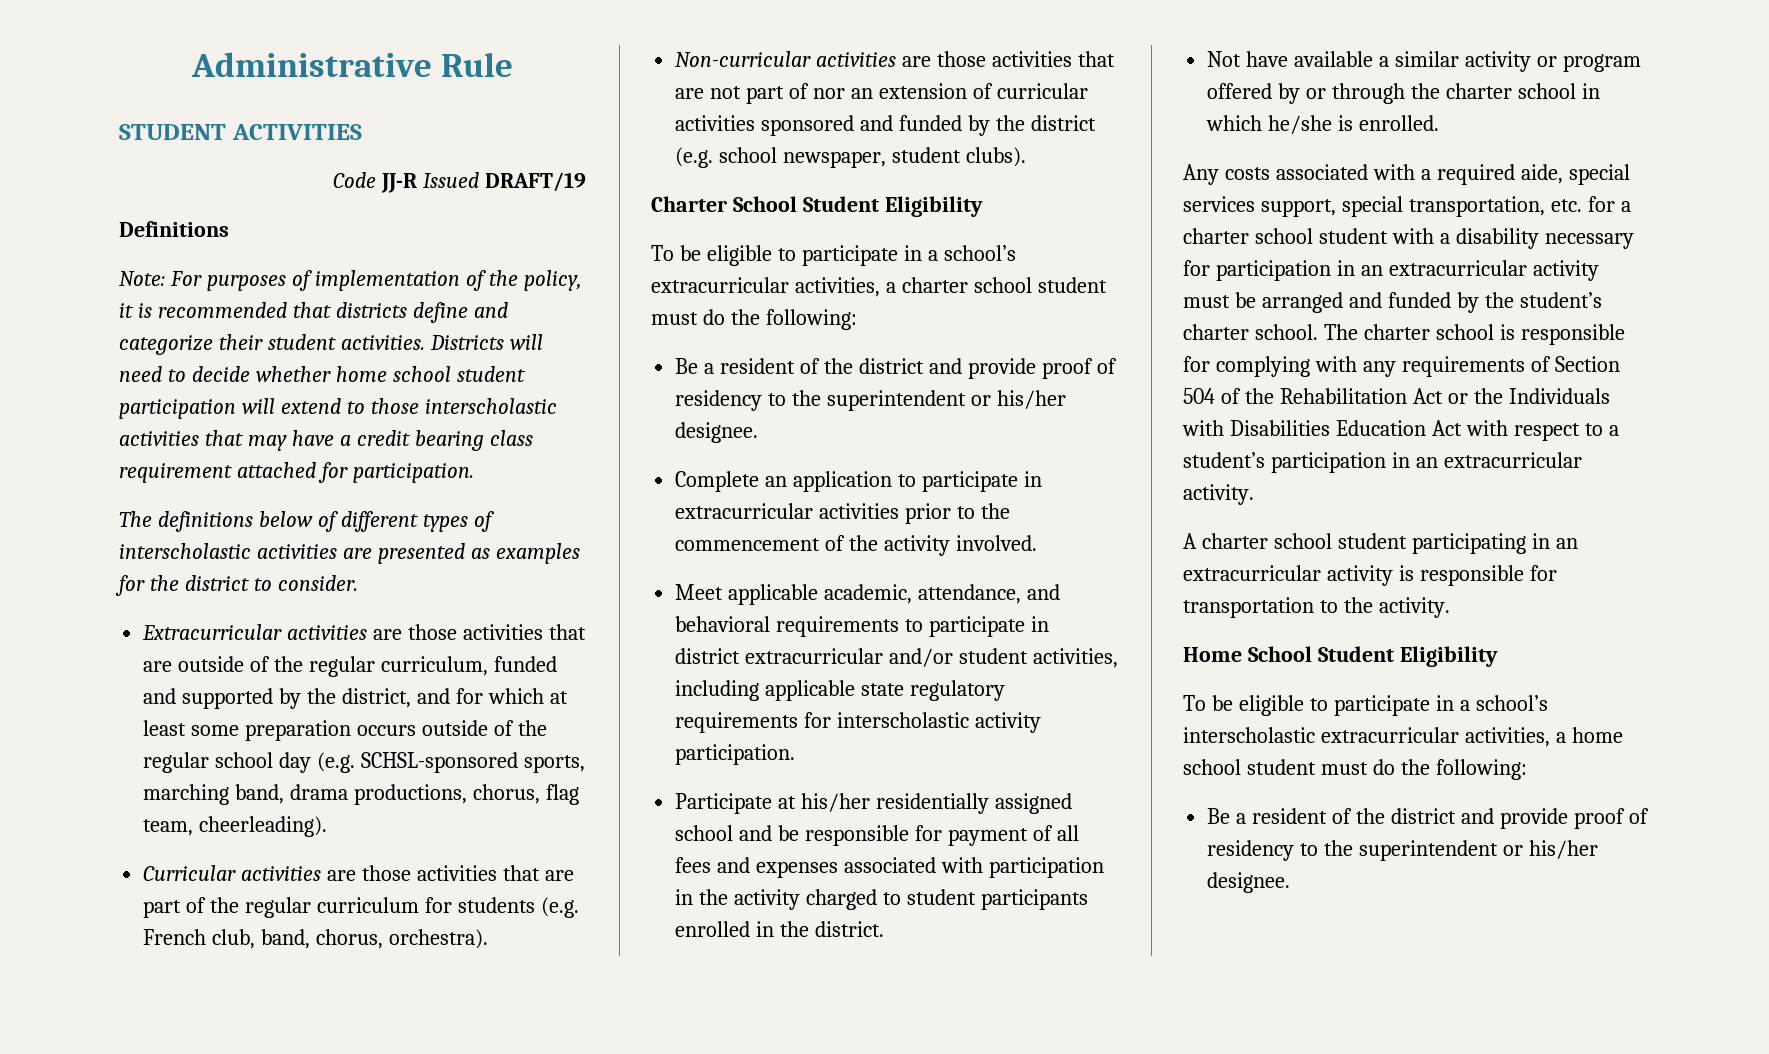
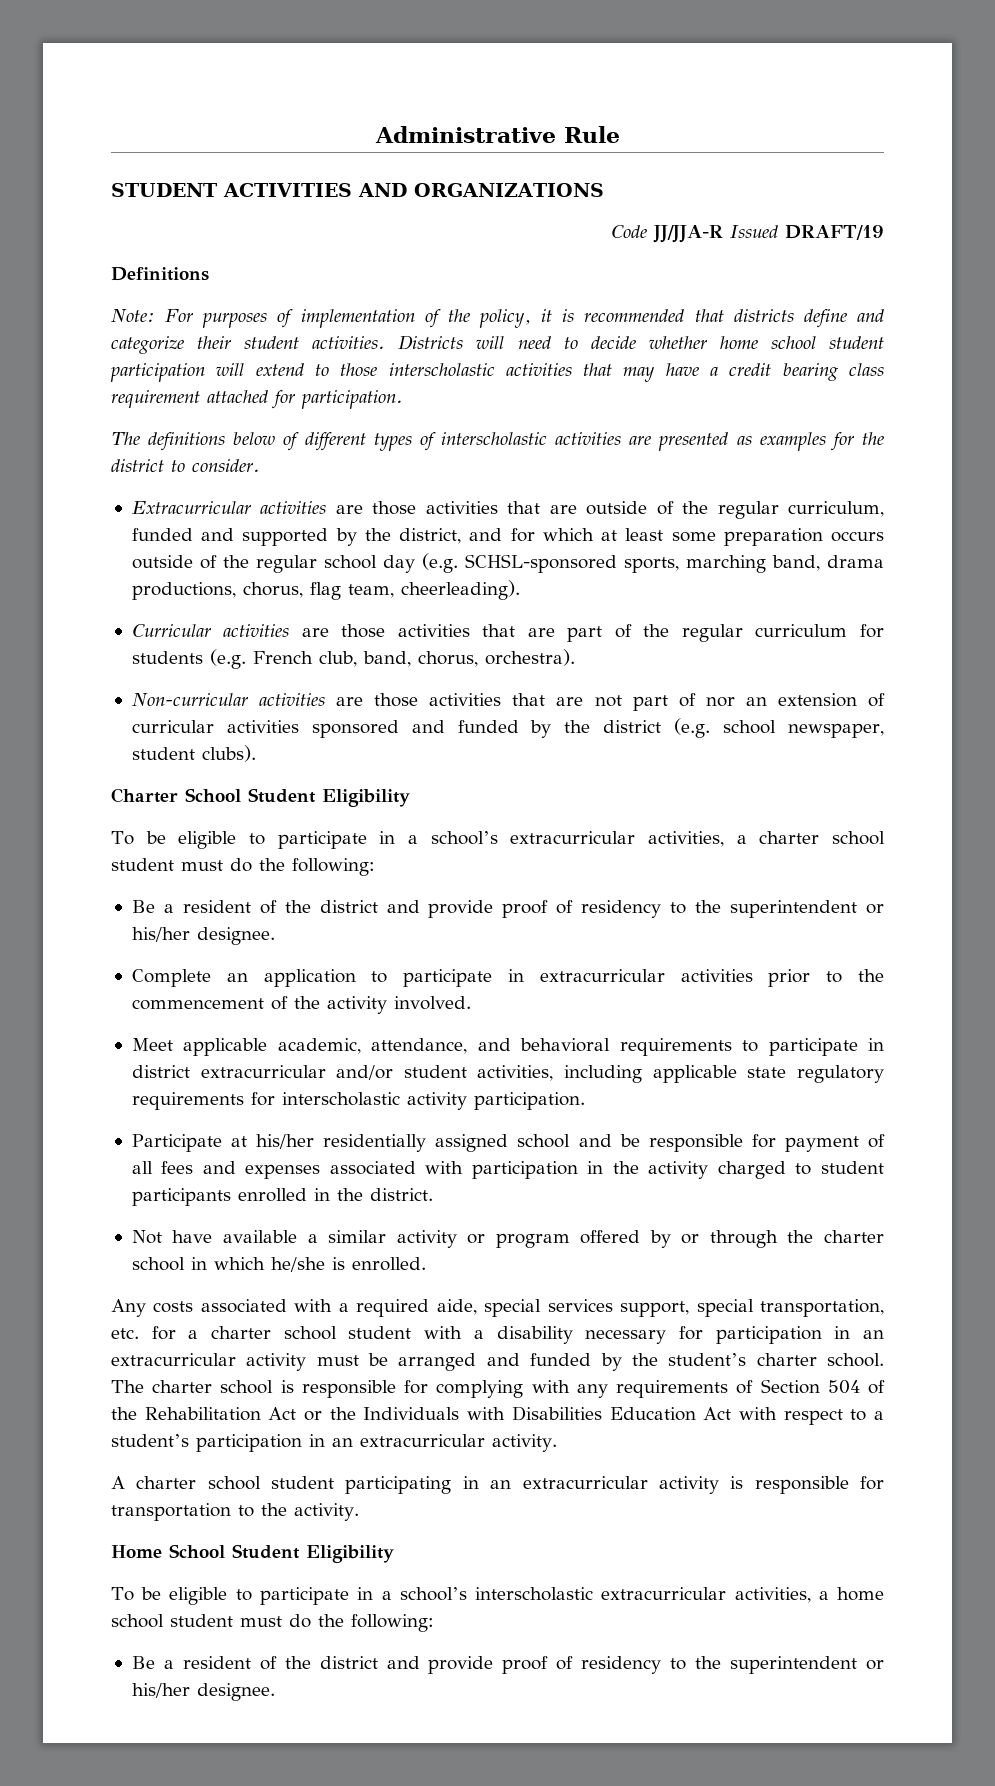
- STUDENT ACTIVITIES
+ STUDENT ACTIVITIES AND ORGANIZATIONS
- Code JJ-R Issued DRAFT/19
+ Code JJ/JJA-R Issued DRAFT/19

